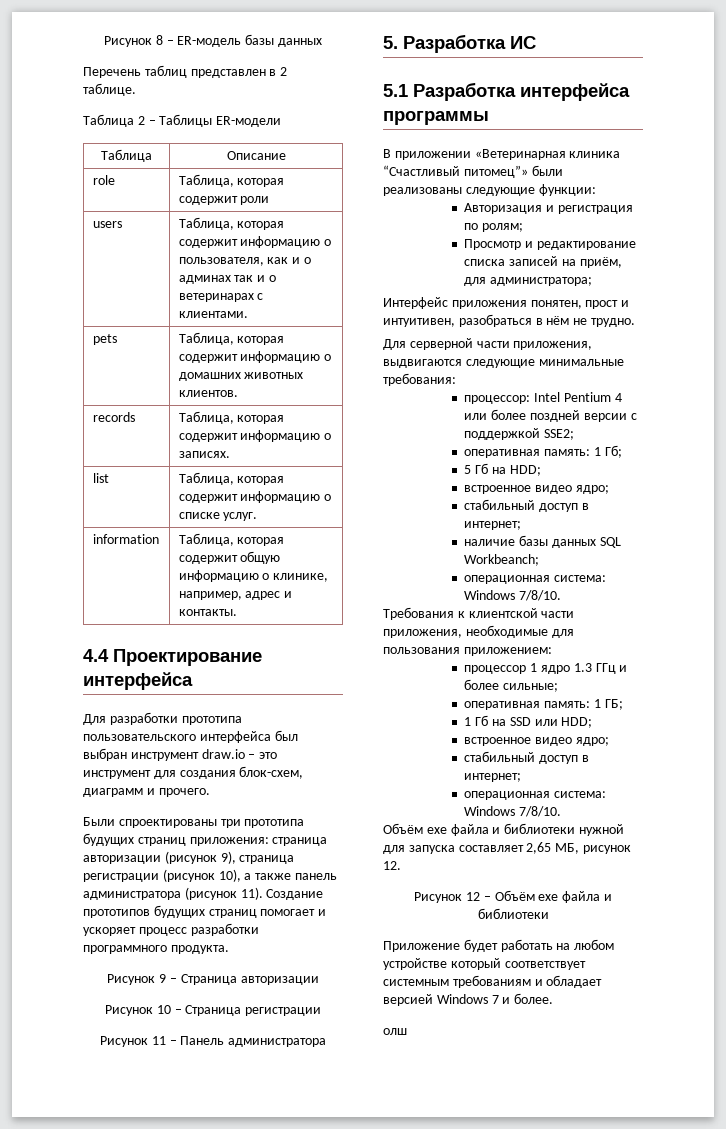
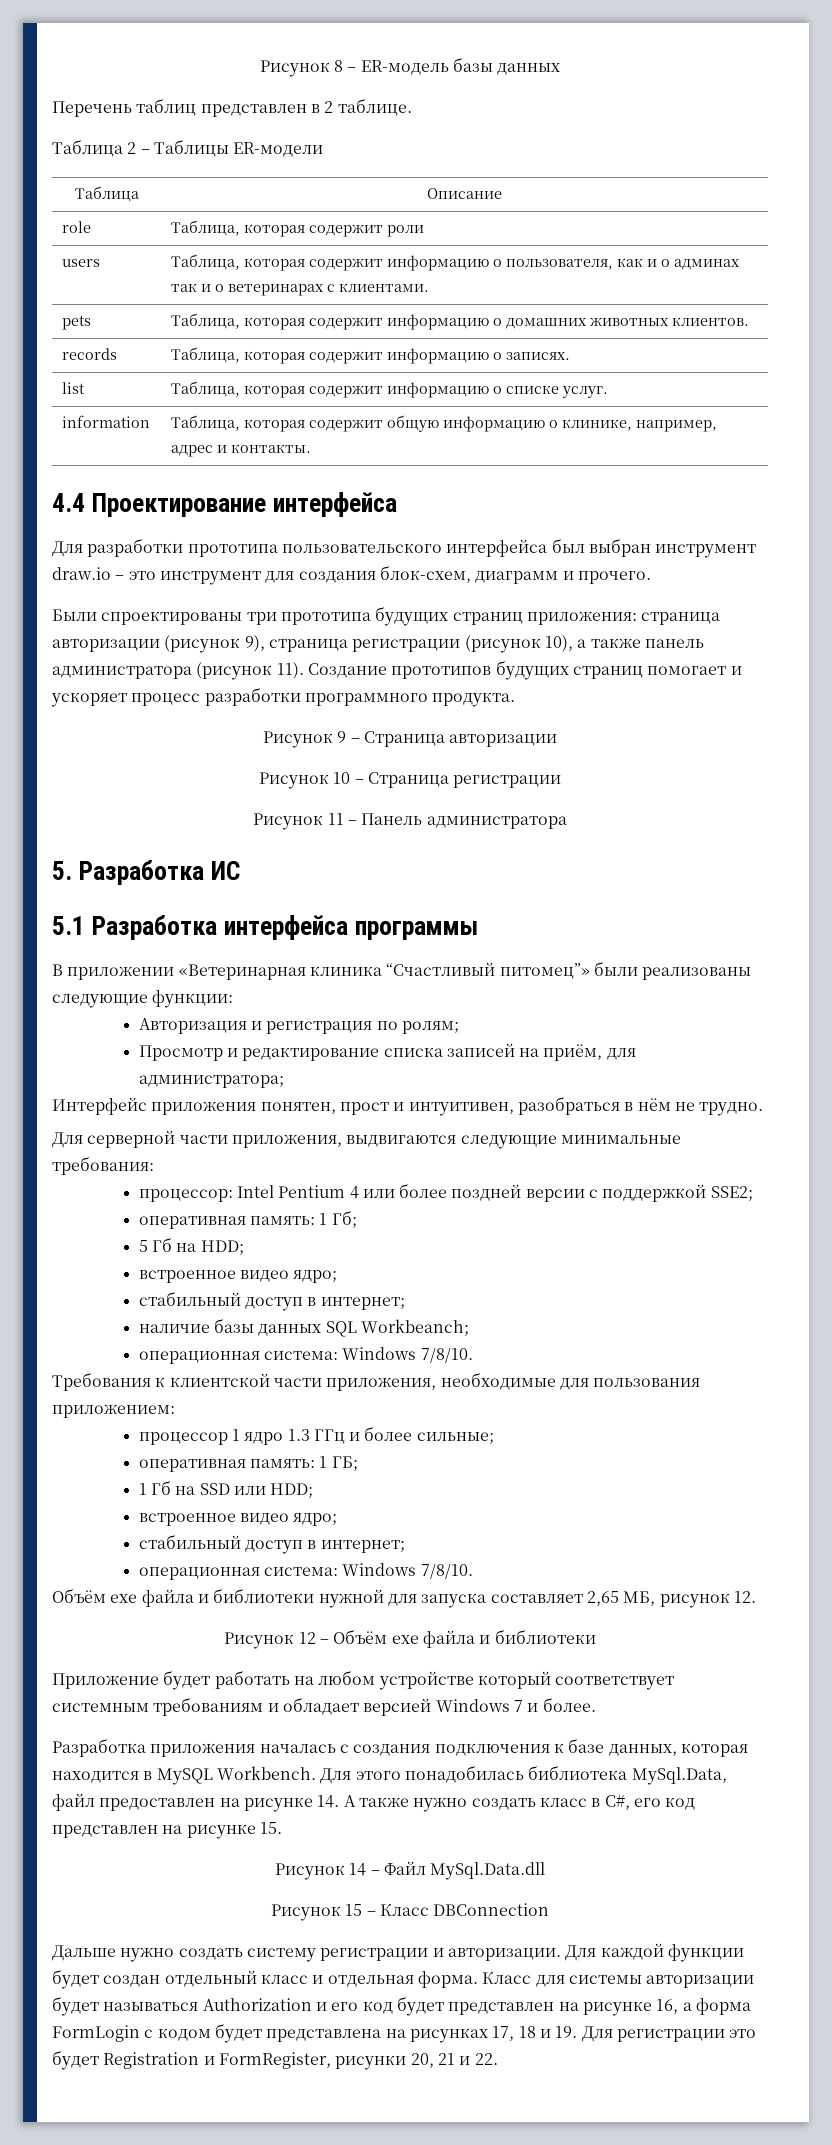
- олш
+ Разработка приложения началась с создания подключения к базе данных, которая находится в MySQL Workbench. Для этого понадобилась библиотека MySql.Data, файл предоставлен на рисунке 14. А также нужно создать класс в C#, его код представлен на рисунке 15.
+ Рисунок 14 – Файл MySql.Data.dll
+ Рисунок 15 – Класс DBConnection
+ Дальше нужно создать систему регистрации и авторизации. Для каждой функции будет создан отдельный класс и отдельная форма. Класс для системы авторизации будет называться Authorization и его код будет представлен на рисунке 16, а форма FormLogin с кодом будет представлена на рисунках 17, 18 и 19. Для регистрации это будет Registration и FormRegister, рисунки 20, 21 и 22.

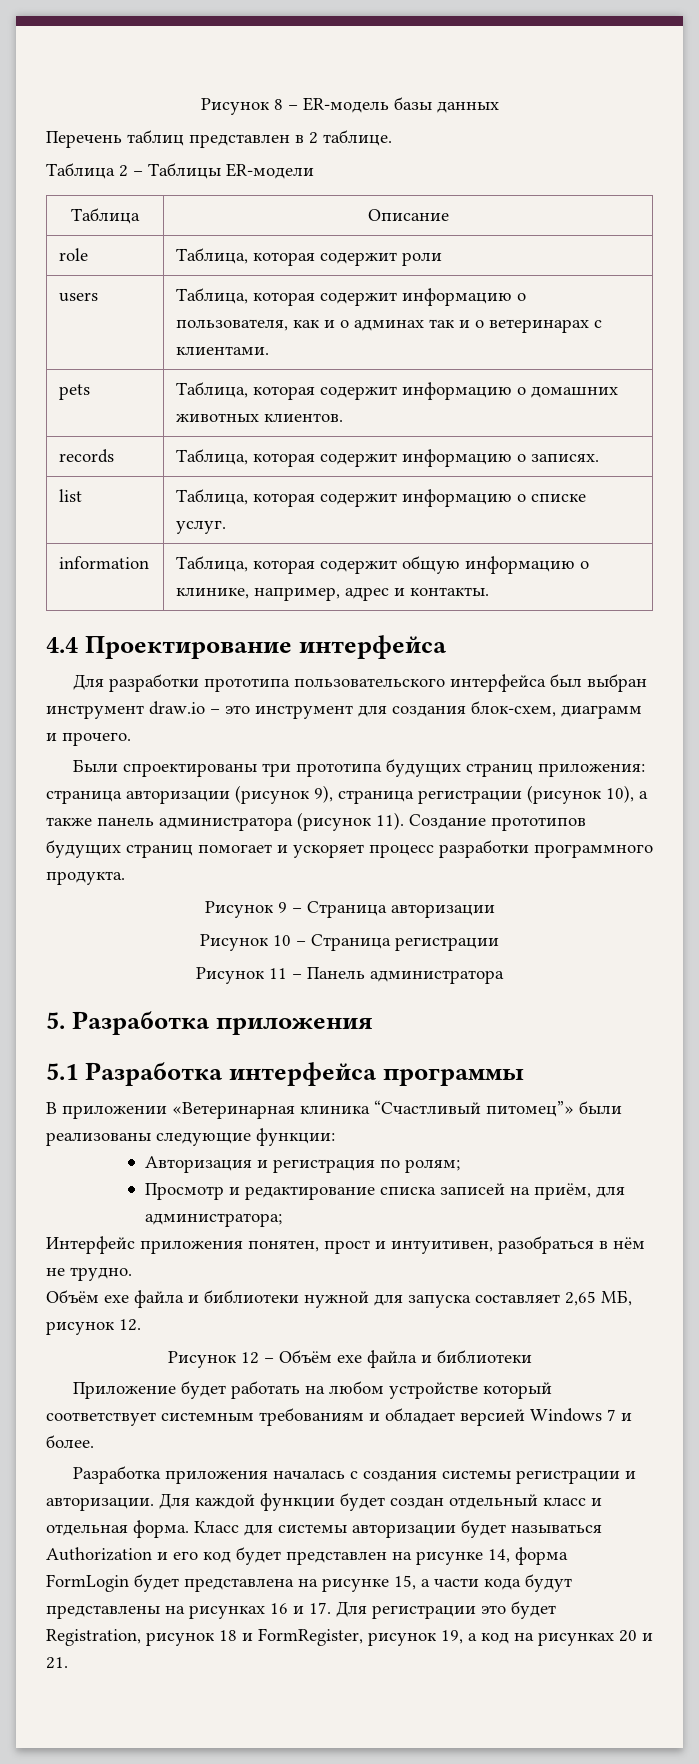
- 5. Разработка ИС
+ 5. Разработка приложения
- Для серверной части приложения, выдвигаются следующие минимальные требования:
- процессор: Intel Pentium 4 или более поздней версии с поддержкой SSE2;
- оперативная память: 1 Гб;
- 5 Гб на HDD;
- встроенное видео ядро;
- стабильный доступ в интернет;
- наличие базы данных SQL Workbeanch;
- операционная система: Windows 7/8/10.
- Требования к клиентской части приложения, необходимые для пользования приложением:
- процессор 1 ядро 1.3 ГГц и более сильные;
- оперативная память: 1 ГБ;
- 1 Гб на SSD или HDD;
- встроенное видео ядро;
- стабильный доступ в интернет;
- операционная система: Windows 7/8/10.
- Разработка приложения началась с создания подключения к базе данных, которая находится в MySQL Workbench. Для этого понадобилась библиотека MySql.Data, файл предоставлен на рисунке 14. А также нужно создать класс в C#, его код представлен на рисунке 15.
- Рисунок 14 – Файл MySql.Data.dll
- Рисунок 15 – Класс DBConnection
- Дальше нужно создать систему регистрации и авторизации.
+ Разработка приложения началась с создания системы регистрации и авторизации.
- Класс для системы авторизации будет называться Authorization и его код будет представлен на рисунке 16, а форма FormLogin с кодом будет представлена на рисунках 17, 18 и 19. Для регистрации это будет Registration и FormRegister, рисунки 20, 21 и 22.
+ Класс для системы авторизации будет называться Authorization и его код будет представлен на рисунке 14, форма FormLogin будет представлена на рисунке 15, а части кода будут представлены на рисунках 16 и 17. Для регистрации это будет Registration, рисунок 18 и FormRegister, рисунок 19, а код на рисунках 20 и 21.

